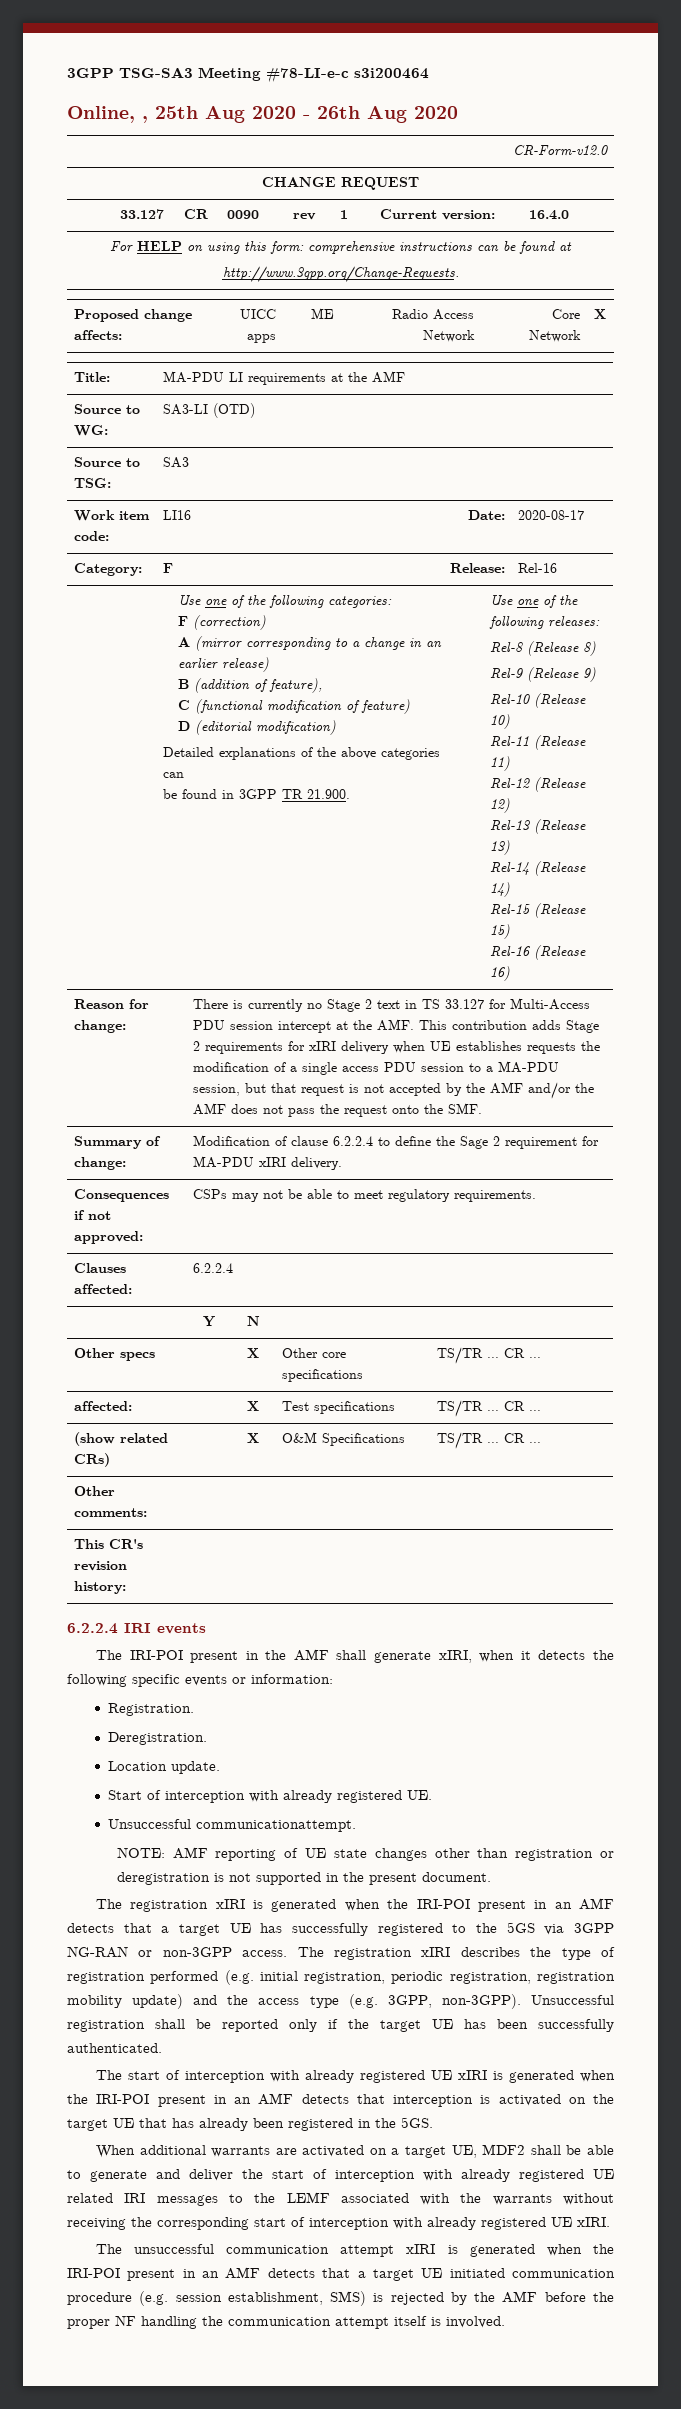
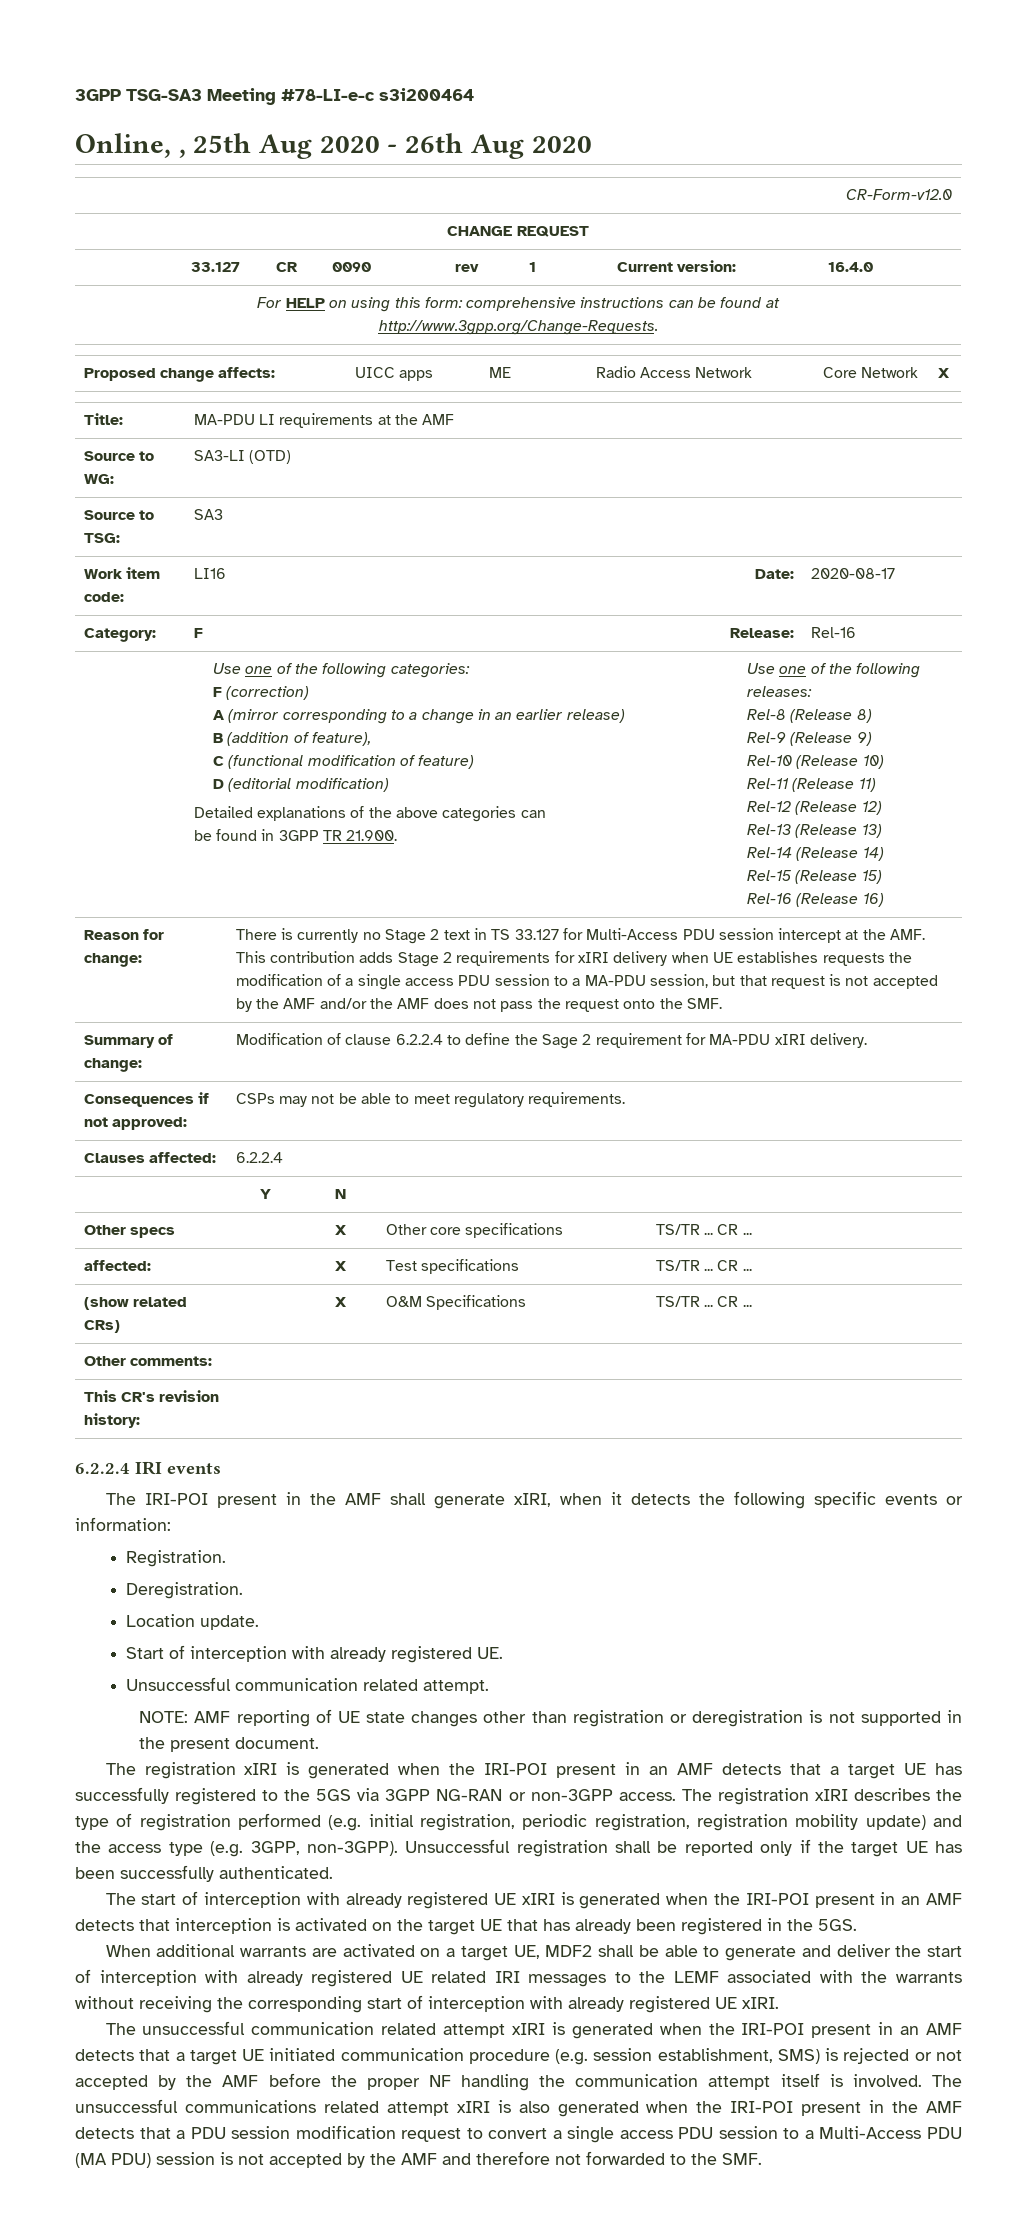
- Unsuccessful communicationattempt.
+ Unsuccessful communication related attempt.
- The unsuccessful communication attempt xIRI is generated when the IRI-POI present in an AMF detects that a target UE initiated communication procedure (e.g. session establishment, SMS) is rejected by the AMF before the proper NF handling the communication attempt itself is involved.
+ The unsuccessful communication related attempt xIRI is generated when the IRI-POI present in an AMF detects that a target UE initiated communication procedure (e.g. session establishment, SMS) is rejected or not accepted by the AMF before the proper NF handling the communication attempt itself is involved.
+ The unsuccessful communications related attempt xIRI is also generated when the IRI-POI present in the AMF detects that a PDU session modification request to convert a single access PDU session to a Multi-Access PDU (MA PDU) session is not accepted by the AMF and therefore not forwarded to the SMF.

